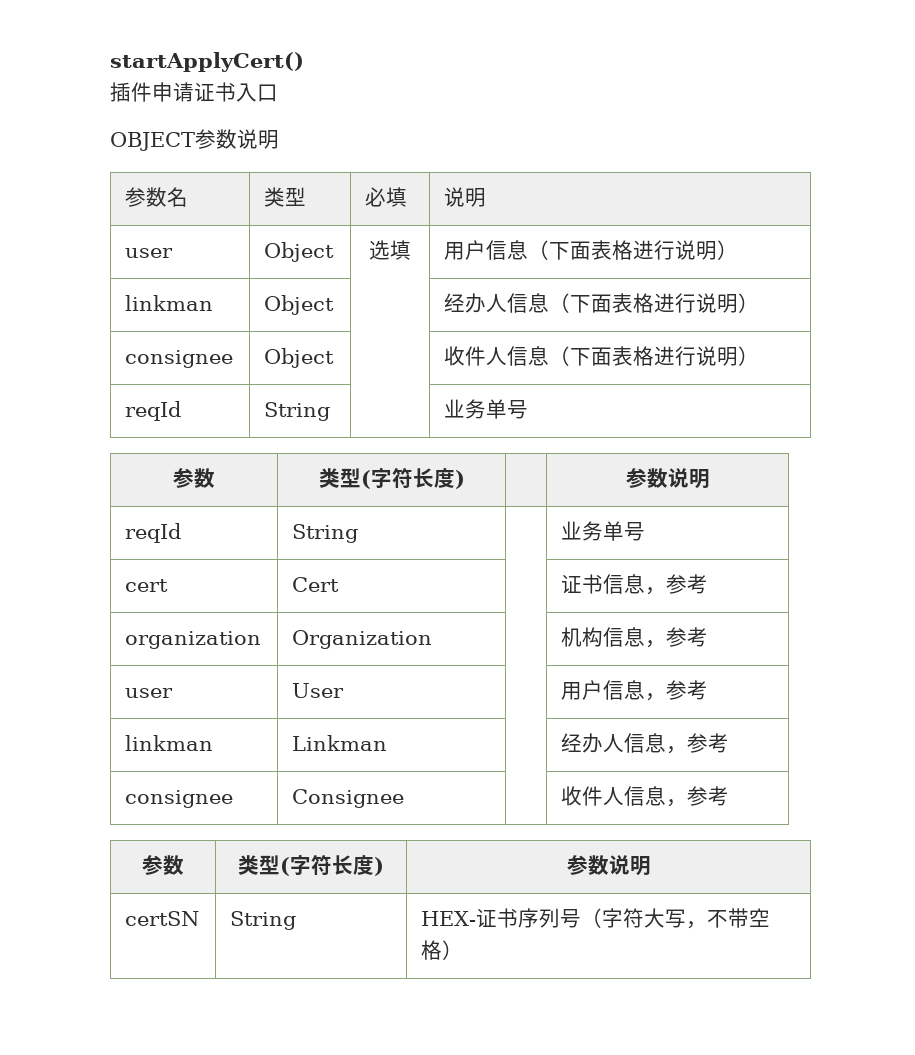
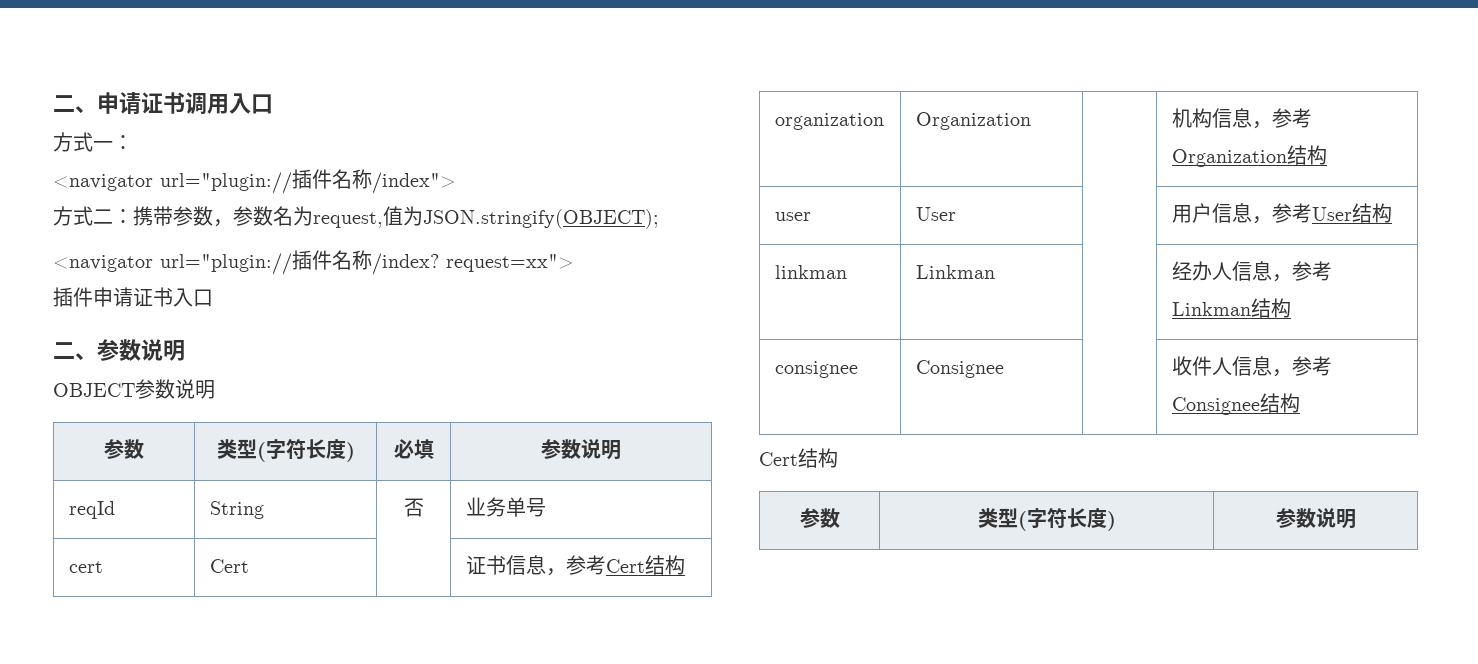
- startApplyCert()
+ 二、申请证书调用入口
+ 方式一：
+ <navigator url="plugin://插件名称/index">
+ 方式二：携带参数，参数名为request,值为JSON.stringify(OBJECT);
+ <navigator url="plugin://插件名称/index? request=xx">
+ 二、参数说明
- 参数名 | 类型 | 必填 | 说明
- user | Object | 选填 | 用户信息（下面表格进行说明）
- linkman | Object | | 经办人信息（下面表格进行说明）
- consignee | Object | | 收件人信息（下面表格进行说明）
- reqId | String | | 业务单号
- 参数 | 类型(字符长度) | | 参数说明
- reqId | String | | 业务单号
+ 参数 | 类型(字符长度) | 必填 | 参数说明
+ reqId | String | 否 | 业务单号
- cert | Cert | | 证书信息，参考
+ cert | Cert | | 证书信息，参考Cert结构
- organization | Organization | | 机构信息，参考
+ organization | Organization | | 机构信息，参考Organization结构
- user | User | | 用户信息，参考
+ user | User | | 用户信息，参考User结构
- linkman | Linkman | | 经办人信息，参考
+ linkman | Linkman | | 经办人信息，参考Linkman结构
- consignee | Consignee | | 收件人信息，参考
+ consignee | Consignee | | 收件人信息，参考Consignee结构
+ Cert结构
- certSN | String | HEX-证书序列号（字符大写，不带空格）

